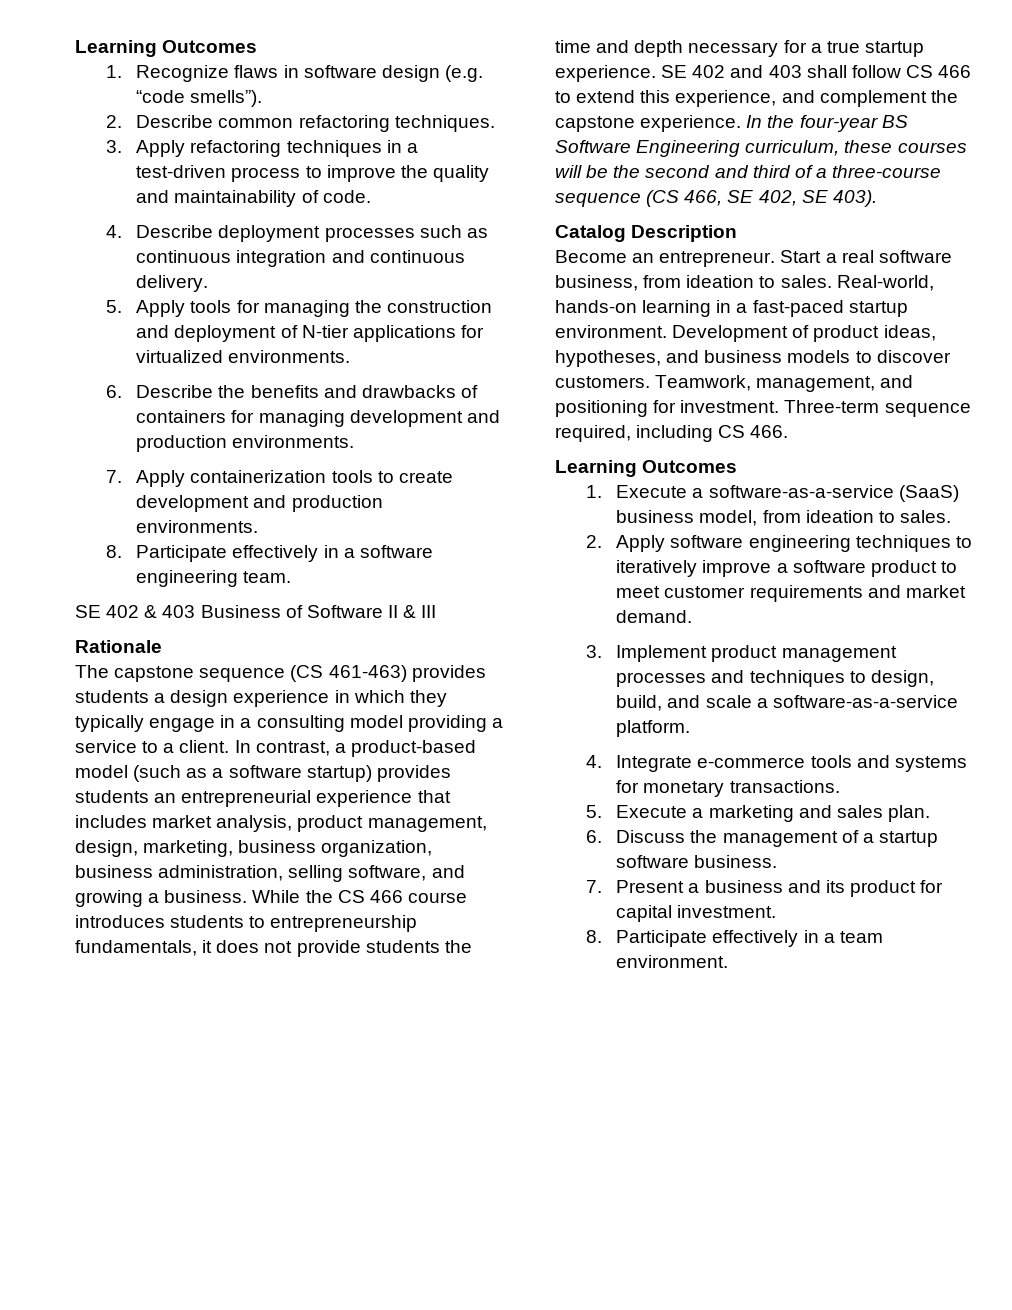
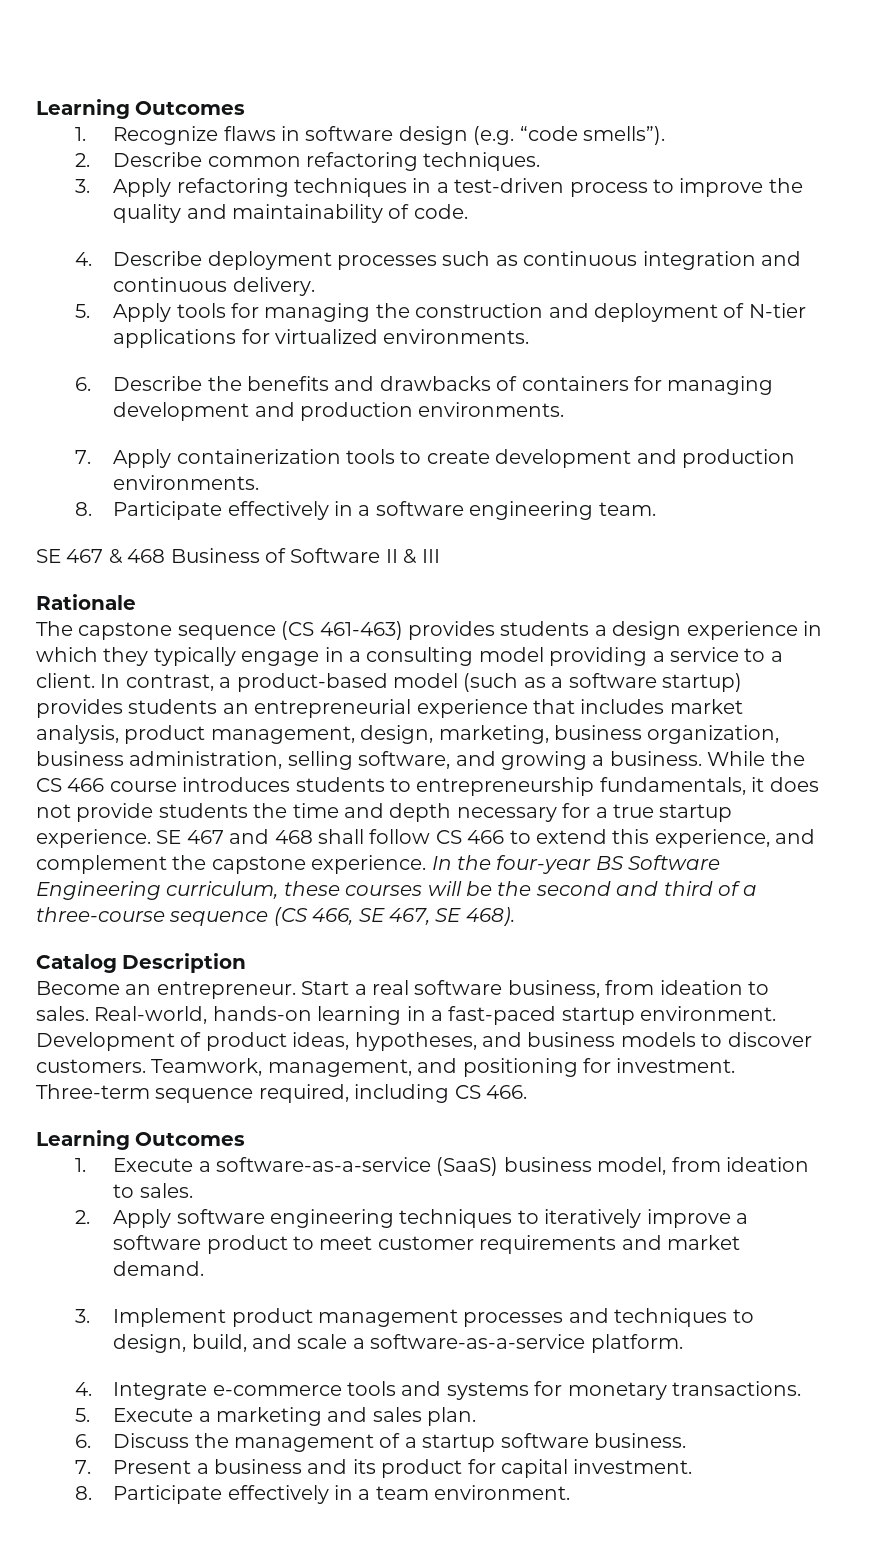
- SE 402 & 403 Business of Software II & III
+ SE 467 & 468 Business of Software II & III
- SE 402 and 403 shall follow CS 466 to extend this experience, and complement the capstone experience.
+ SE 467 and 468 shall follow CS 466 to extend this experience, and complement the capstone experience.
- In the four-year BS Software Engineering curriculum, these courses will be the second and third of a three-course sequence (CS 466, SE 402, SE 403).
+ In the four-year BS Software Engineering curriculum, these courses will be the second and third of a three-course sequence (CS 466, SE 467, SE 468).

